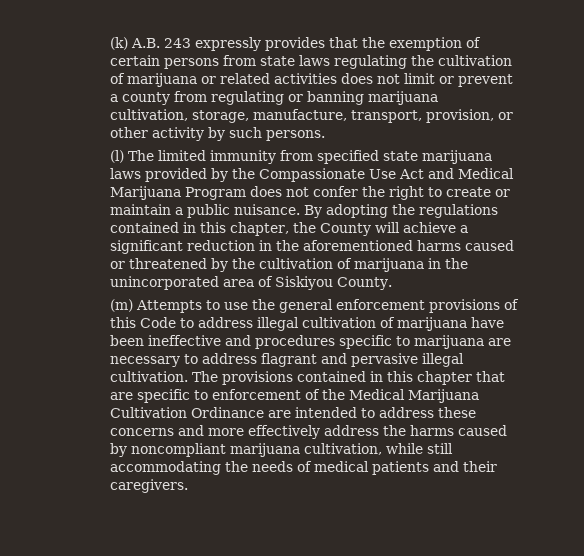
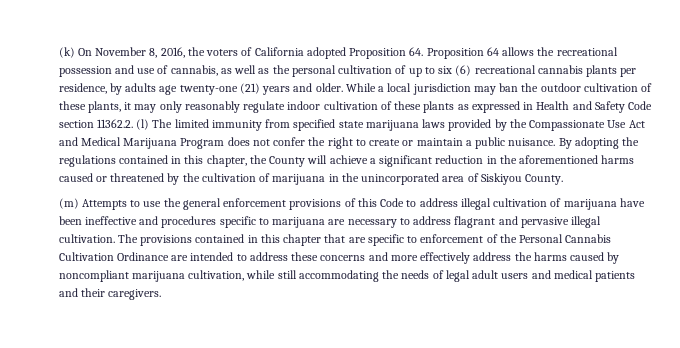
- (k) A.B. 243 expressly provides that the exemption of certain persons from state laws regulating the cultivation of marijuana or related activities does not limit or prevent a county from regulating or banning marijuana cultivation, storage, manufacture, transport, provision, or other activity by such persons.
- (l) The limited immunity from specified state marijuana laws provided by the Compassionate Use Act and Medical Marijuana Program does not confer the right to create or maintain a public nuisance.
+ (k) On November 8, 2016, the voters of California adopted Proposition 64. Proposition 64 allows the recreational possession and use of cannabis, as well as the personal cultivation of up to six (6) recreational cannabis plants per residence, by adults age twenty-one (21) years and older. While a local jurisdiction may ban the outdoor cultivation of these plants, it may only reasonably regulate indoor cultivation of these plants as expressed in Health and Safety Code section 11362.2. (l) The limited immunity from specified state marijuana laws provided by the Compassionate Use Act and Medical Marijuana Program does not confer the right to create or maintain a public nuisance.
- The provisions contained in this chapter that are specific to enforcement of the Medical Marijuana Cultivation Ordinance are intended to address these concerns and more effectively address the harms caused by noncompliant marijuana cultivation, while still accommodating the needs of medical patients and their caregivers.
+ The provisions contained in this chapter that are specific to enforcement of the Personal Cannabis Cultivation Ordinance are intended to address these concerns and more effectively address the harms caused by noncompliant marijuana cultivation, while still accommodating the needs of legal adult users and medical patients and their caregivers.

